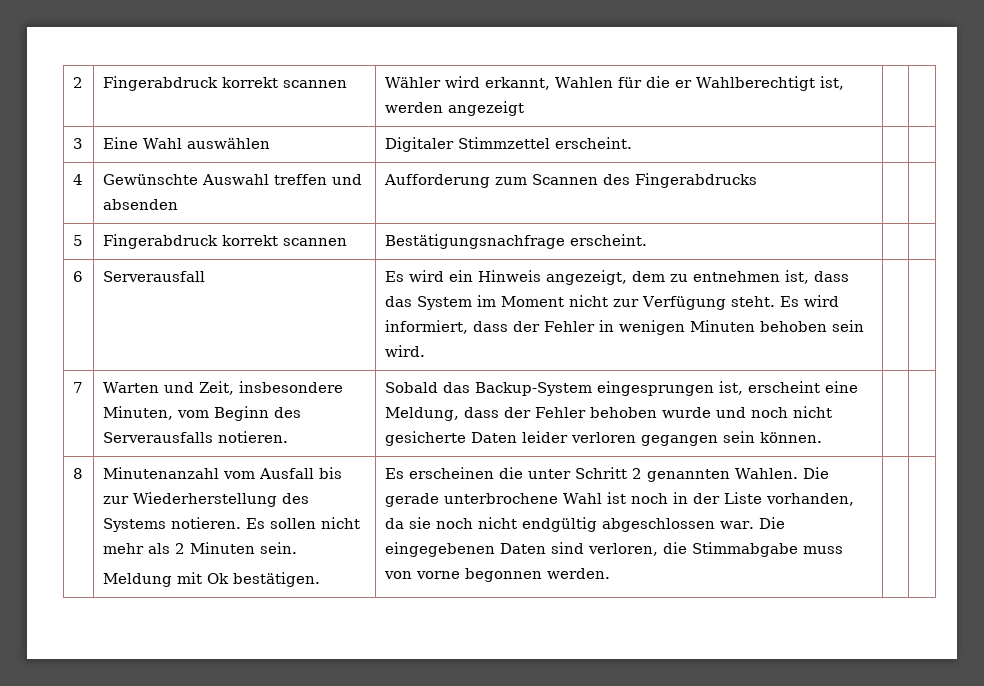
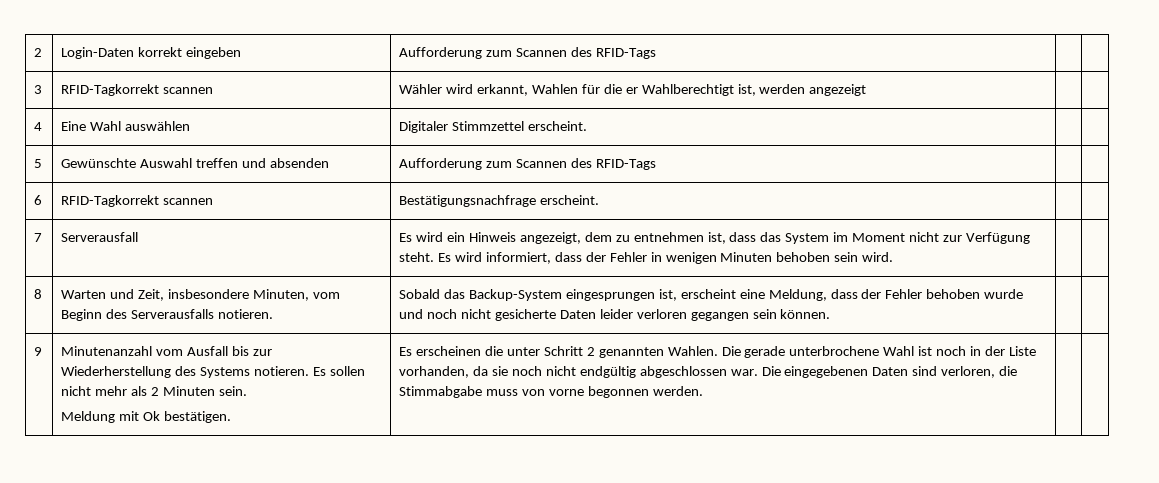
- 2 | Fingerabdruck korrekt scannen | Wähler wird erkannt, Wahlen für die er Wahlberechtigt ist, werden angezeigt | |
+ 2 | Login-Daten korrekt eingeben | Aufforderung zum Scannen des RFID-Tags | |
+ 3 | RFID-Tagkorrekt scannen | Wähler wird erkannt, Wahlen für die er Wahlberechtigt ist, werden angezeigt | |
- 3 | Eine Wahl auswählen | Digitaler Stimmzettel erscheint. | |
+ 4 | Eine Wahl auswählen | Digitaler Stimmzettel erscheint. | |
- 4 | Gewünschte Auswahl treffen und absenden | Aufforderung zum Scannen des Fingerabdrucks | |
- 5 | Fingerabdruck korrekt scannen | Bestätigungsnachfrage erscheint. | |
+ 5 | Gewünschte Auswahl treffen und absenden | Aufforderung zum Scannen des RFID-Tags | |
+ 6 | RFID-Tagkorrekt scannen | Bestätigungsnachfrage erscheint. | |
- 6 | Serverausfall | Es wird ein Hinweis angezeigt, dem zu entnehmen ist, dass das System im Moment nicht zur Verfügung steht. Es wird informiert, dass der Fehler in wenigen Minuten behoben sein wird. | |
+ 7 | Serverausfall | Es wird ein Hinweis angezeigt, dem zu entnehmen ist, dass das System im Moment nicht zur Verfügung steht. Es wird informiert, dass der Fehler in wenigen Minuten behoben sein wird. | |
- 7 | Warten und Zeit, insbesondere Minuten, vom Beginn des Serverausfalls notieren. | Sobald das Backup-System eingesprungen ist, erscheint eine Meldung, dass der Fehler behoben wurde und noch nicht gesicherte Daten leider verloren gegangen sein können. | |
+ 8 | Warten und Zeit, insbesondere Minuten, vom Beginn des Serverausfalls notieren. | Sobald das Backup-System eingesprungen ist, erscheint eine Meldung, dass der Fehler behoben wurde und noch nicht gesicherte Daten leider verloren gegangen sein können. | |
- 8
+ 9

